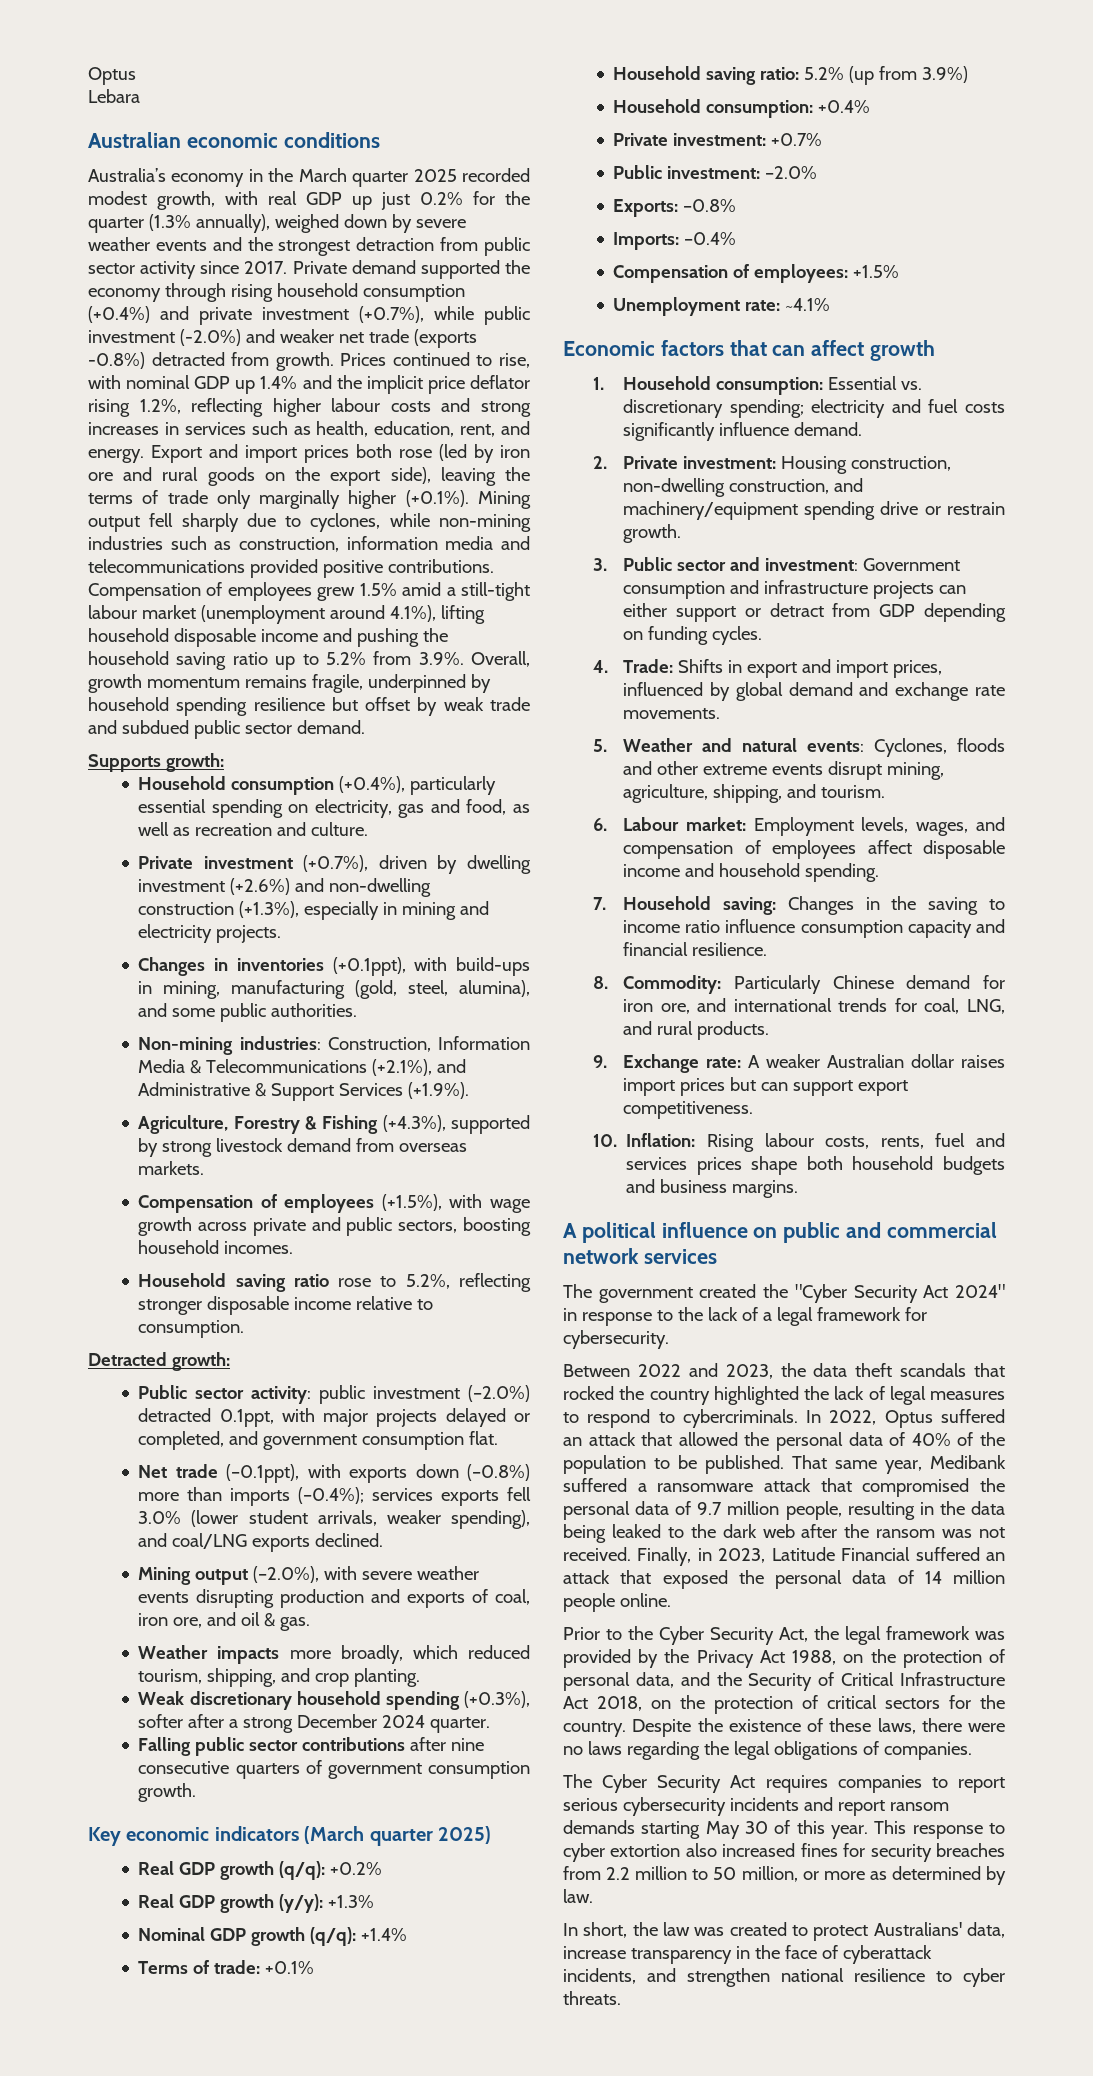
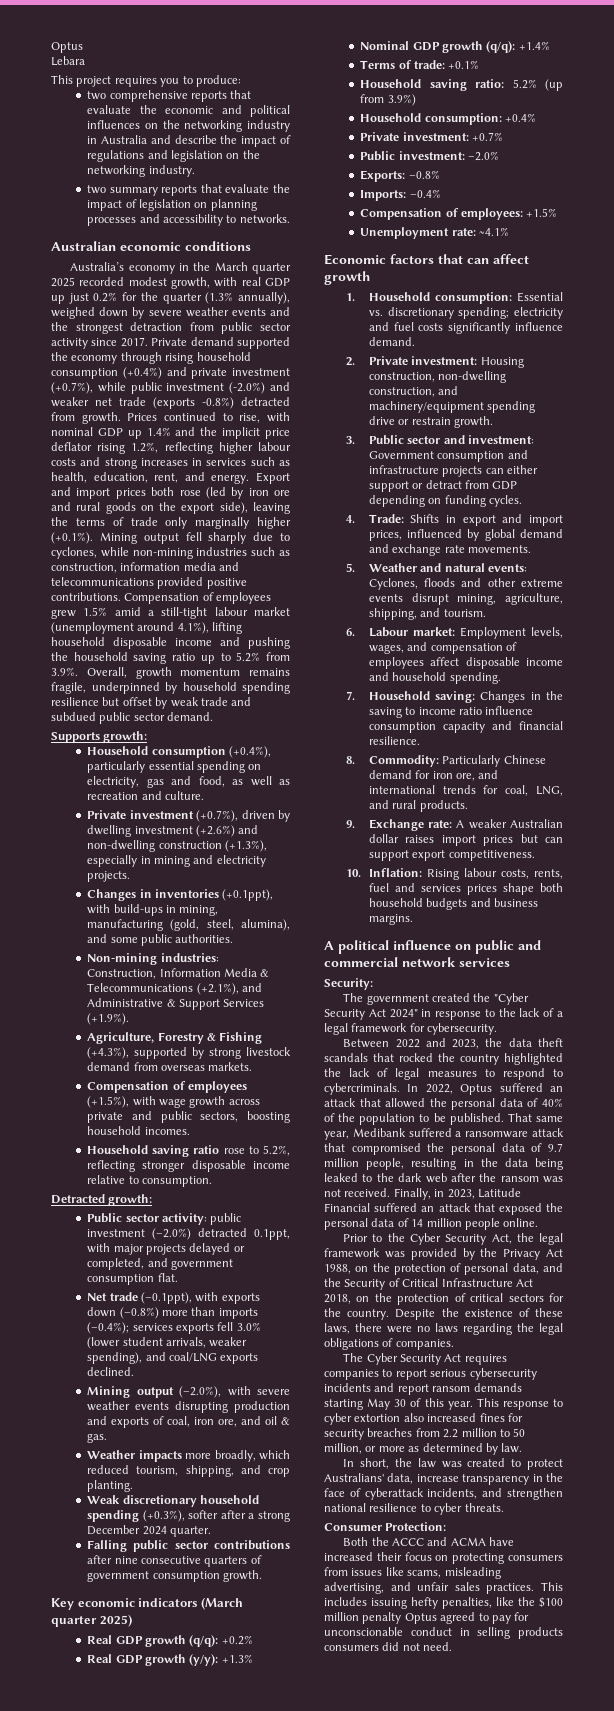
+ This project requires you to produce:
+ two comprehensive reports that evaluate the economic and political influences on the networking industry in Australia and describe the impact of regulations and legislation on the networking industry.
+ two summary reports that evaluate the impact of legislation on planning processes and accessibility to networks.
+ Security:
+ Consumer Protection:
+ Both the ACCC and ACMA have increased their focus on protecting consumers from issues like scams, misleading advertising, and unfair sales practices. This includes issuing hefty penalties, like the $100 million penalty Optus agreed to pay for unconscionable conduct in selling products consumers did not need.

